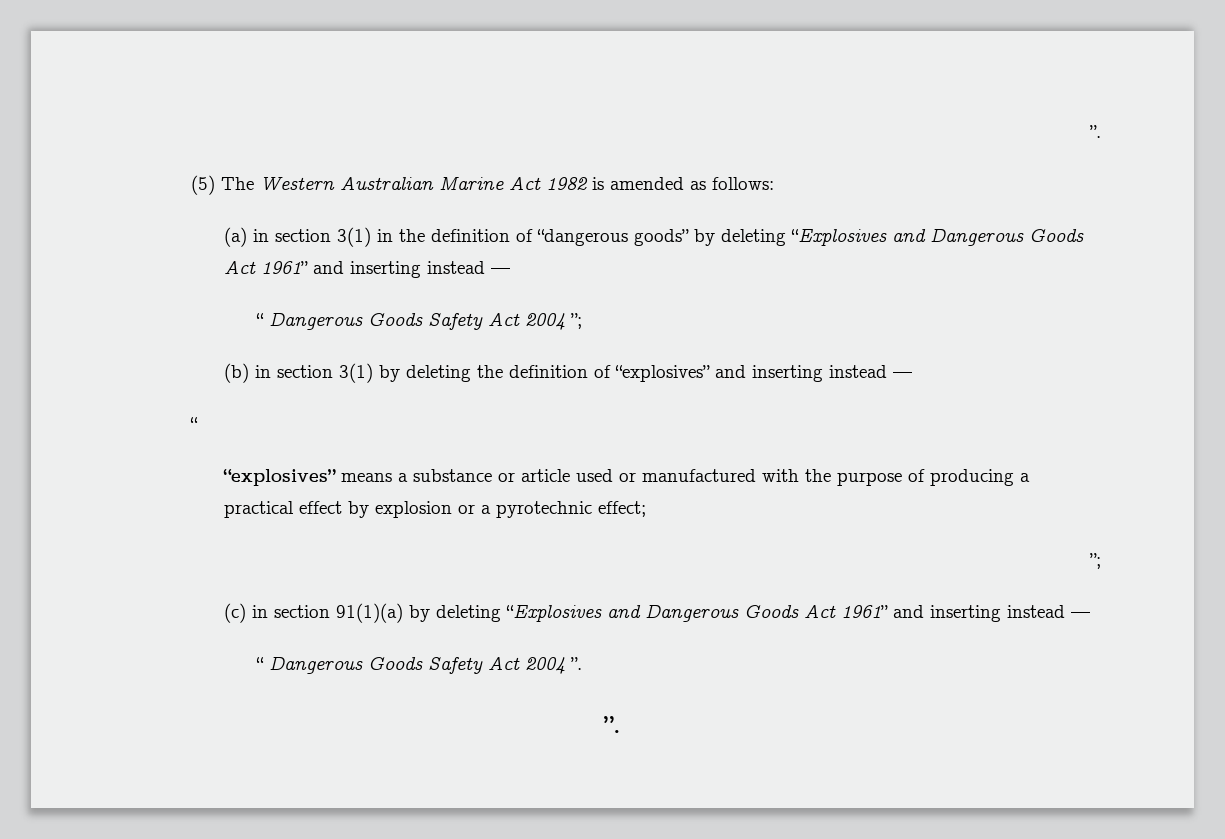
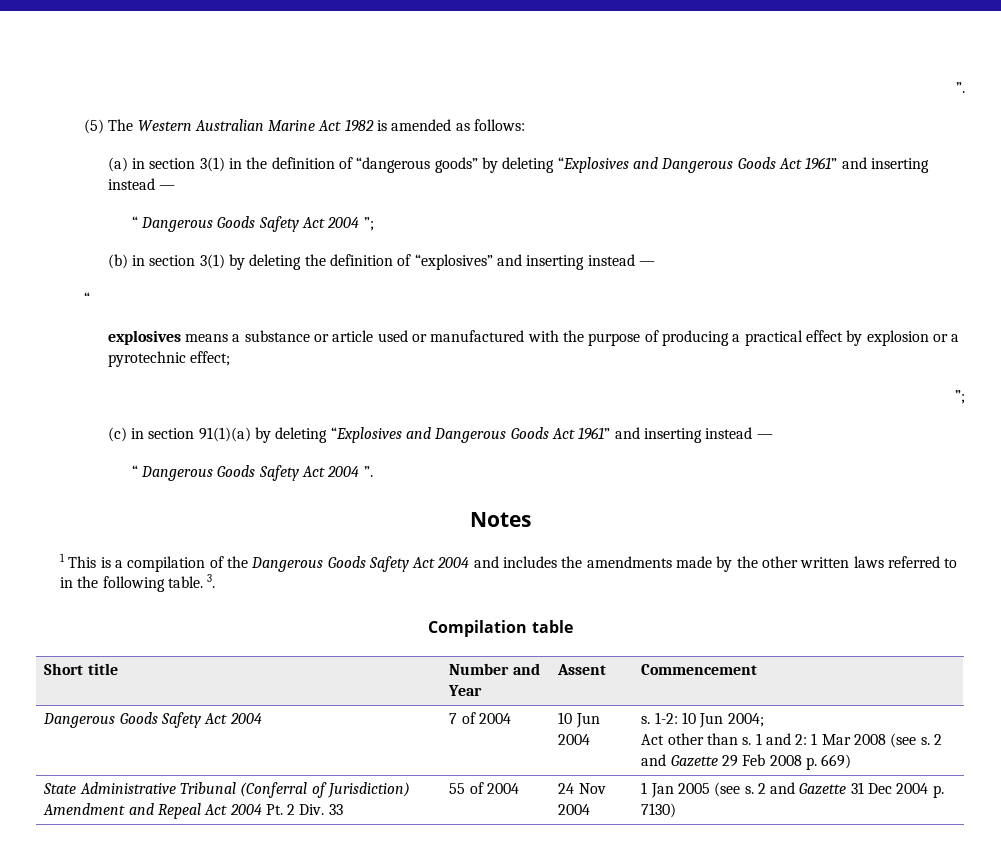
- “explosives” means a substance or article used or manufactured with the purpose of producing a practical effect by explosion or a pyrotechnic effect;
+ explosives means a substance or article used or manufactured with the purpose of producing a practical effect by explosion or a pyrotechnic effect;
  “ Dangerous Goods Safety Act 2004 ”.
- ”.
+ Notes
+ 1 This is a compilation of the Dangerous Goods Safety Act 2004 and includes the amendments made by the other written laws referred to in the following table. 3.
+ Compilation table
+ Short title | Number and Year | Assent | Commencement
+ Dangerous Goods Safety Act 2004 | 7 of 2004 | 10 Jun 2004 | s. 1-2: 10 Jun 2004;
+ Act other than s. 1 and 2: 1 Mar 2008 (see s. 2 and Gazette 29 Feb 2008 p. 669)
+ State Administrative Tribunal (Conferral of Jurisdiction) Amendment and Repeal Act 2004 Pt. 2 Div. 33 | 55 of 2004 | 24 Nov 2004 | 1 Jan 2005 (see s. 2 and Gazette 31 Dec 2004 p. 7130)

